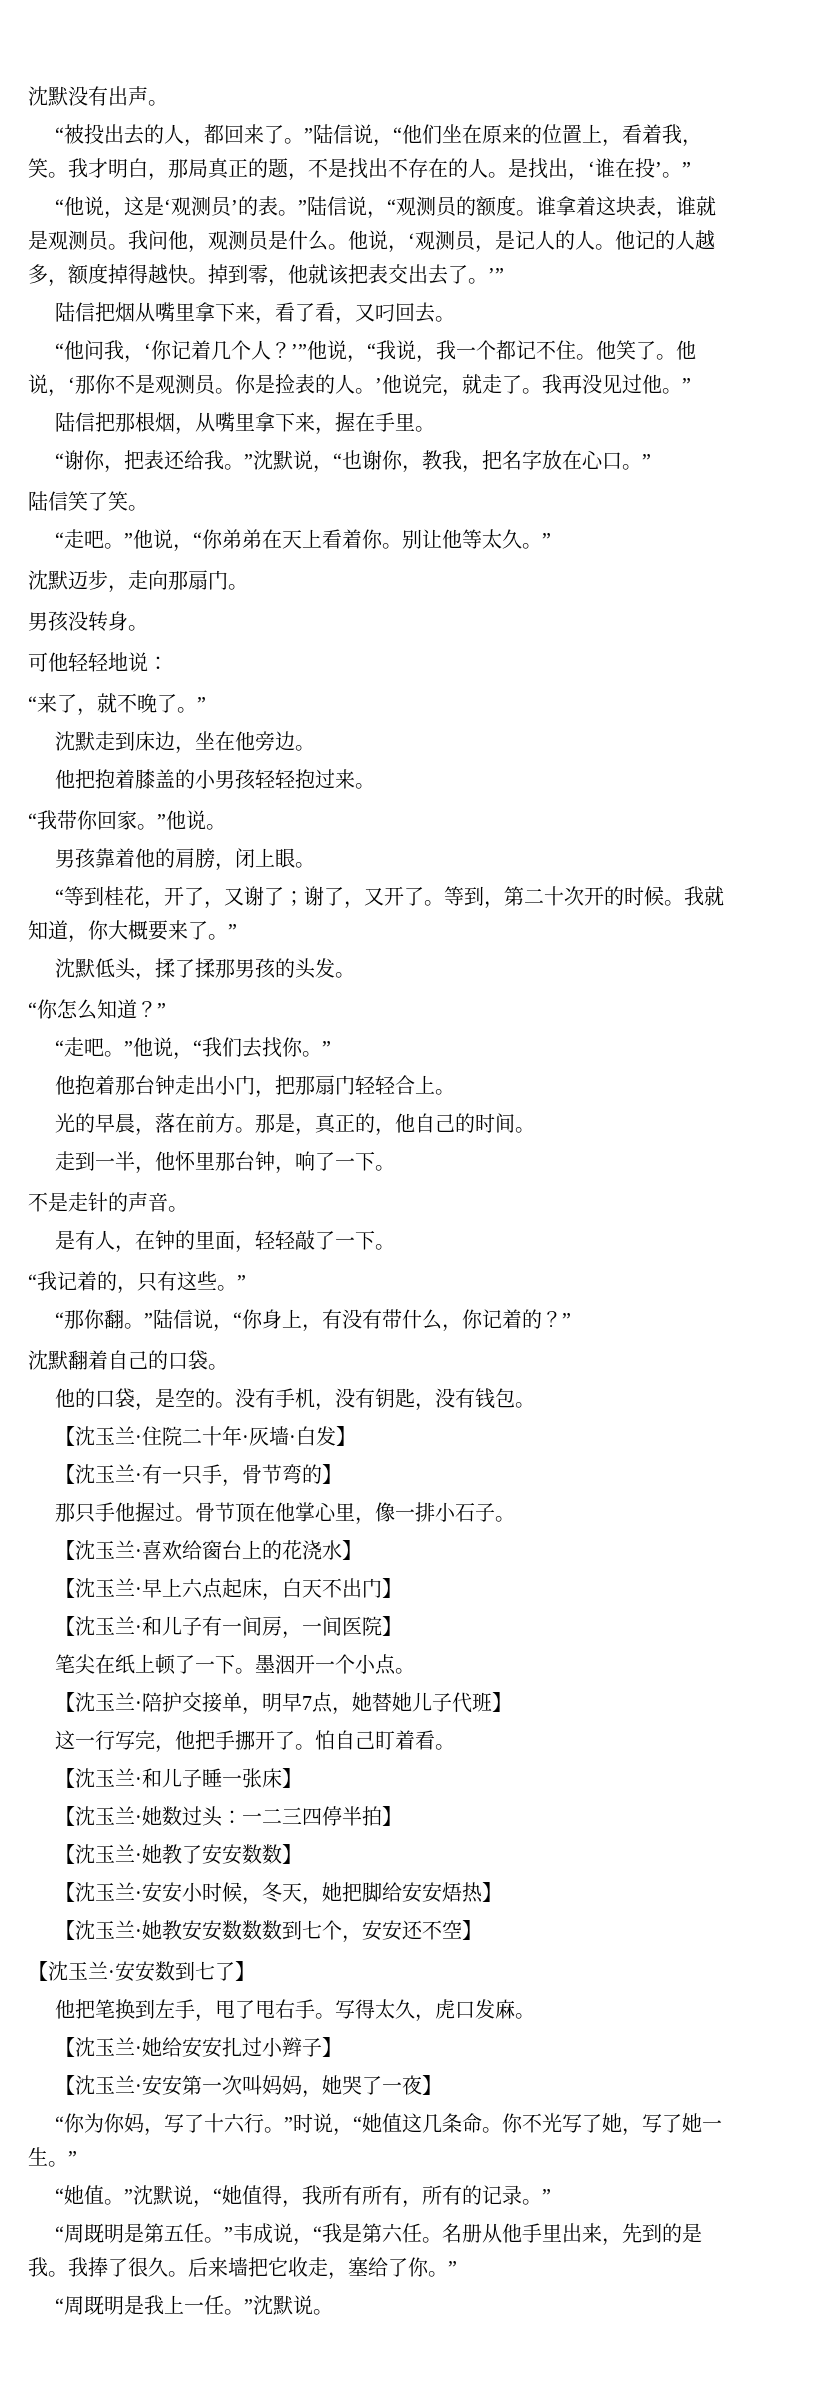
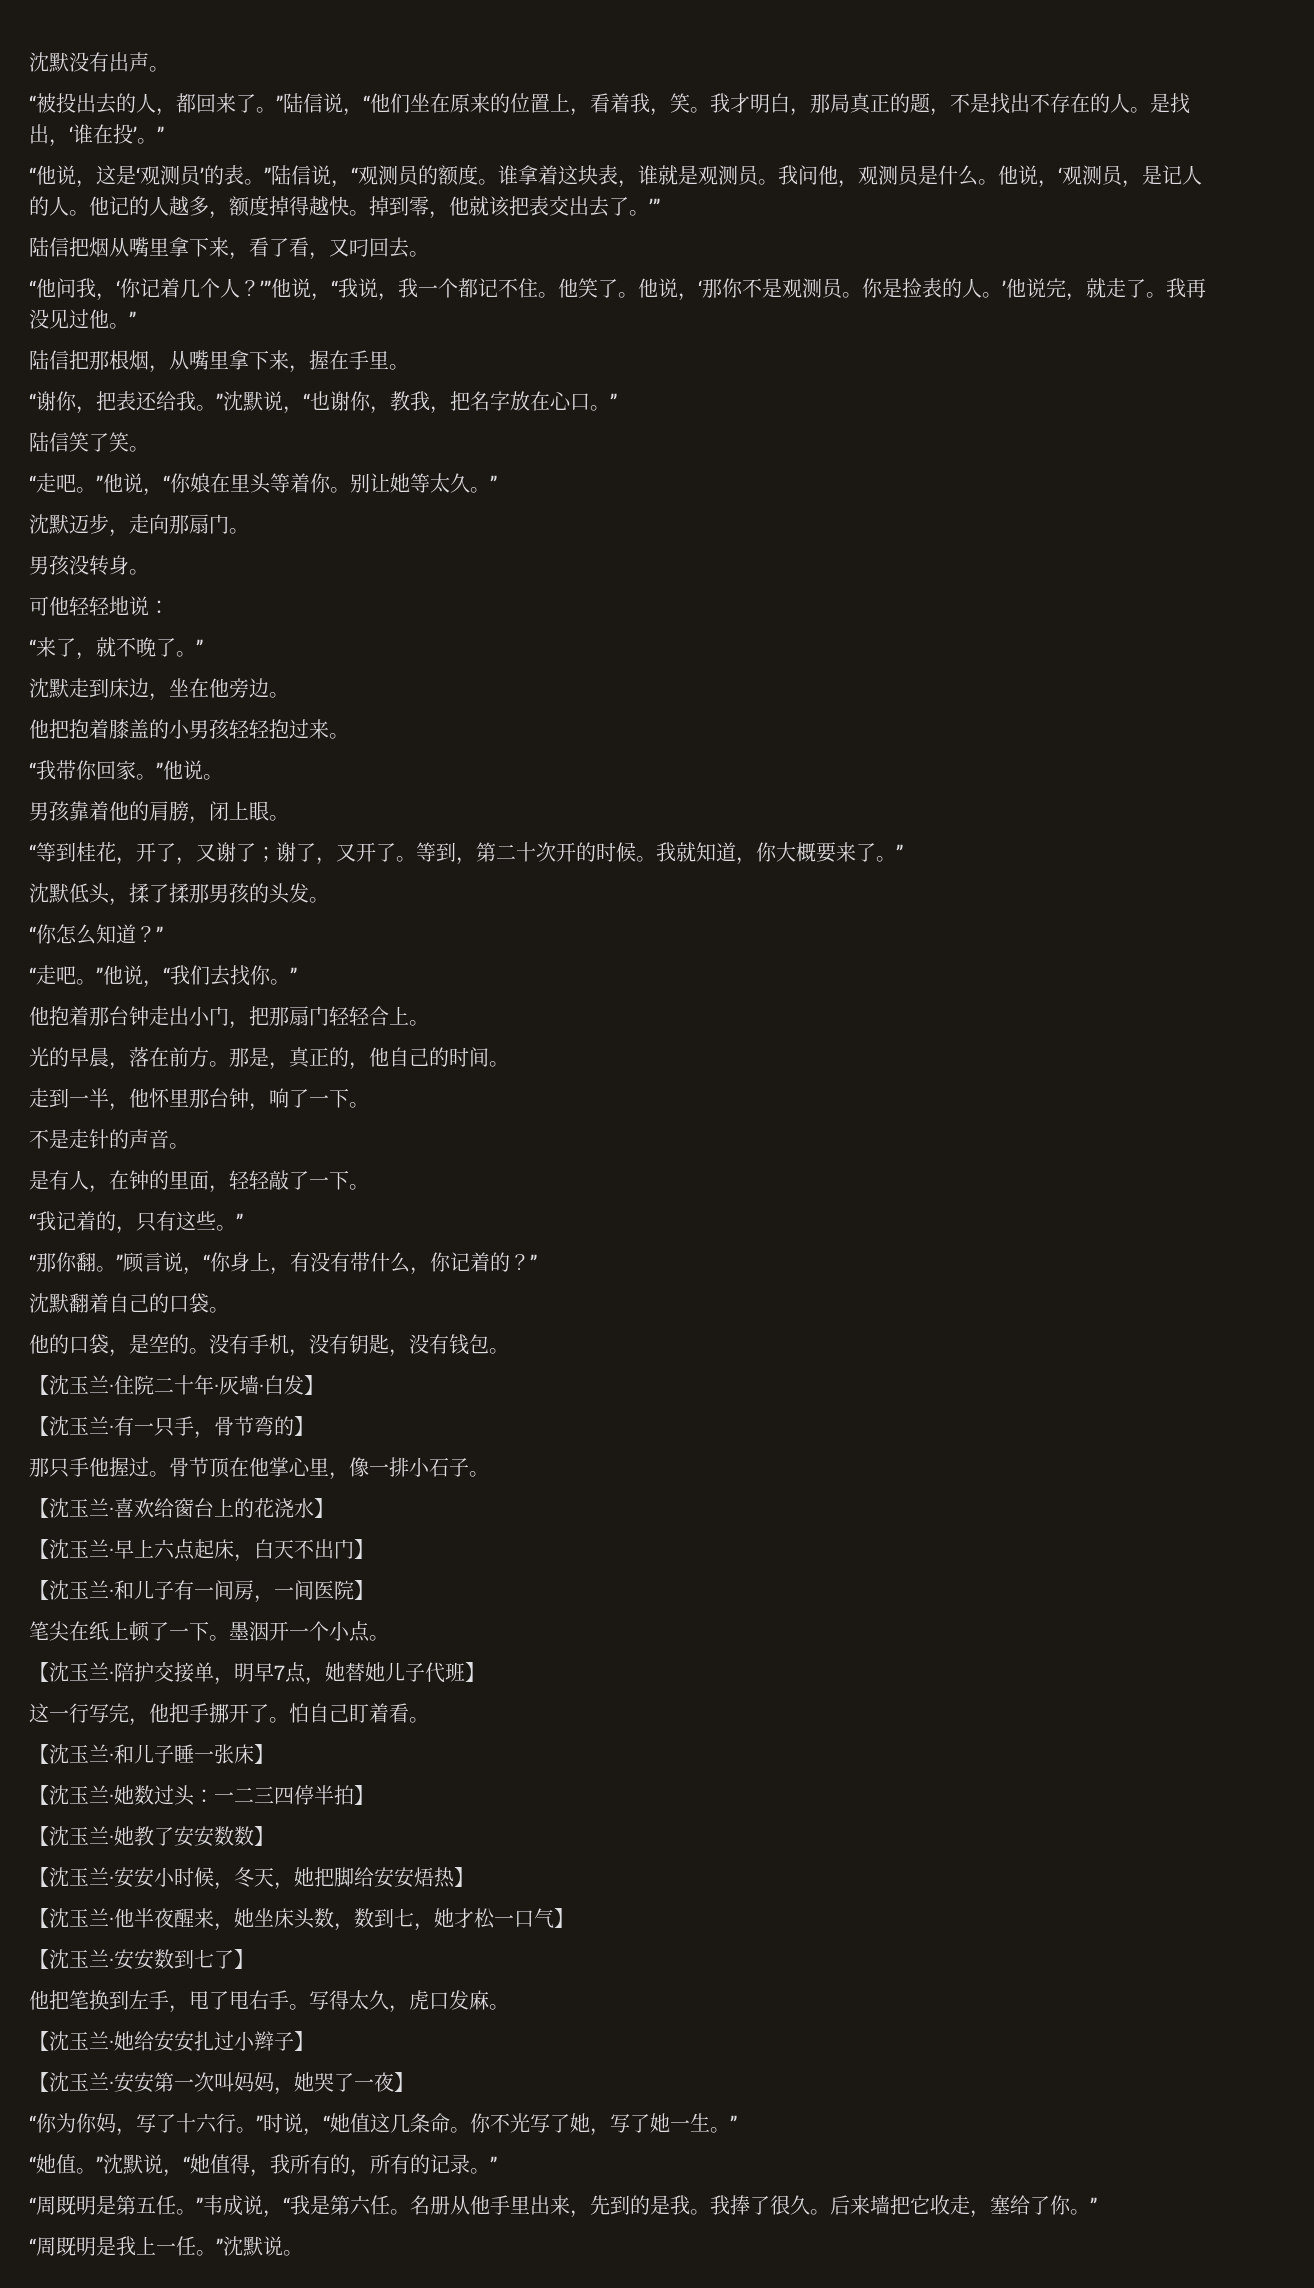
- “走吧。”他说，“你弟弟在天上看着你。
+ “走吧。”他说，“你娘在里头等着你。
- 别让他等太久。”
+ 别让她等太久。”
- “那你翻。”陆信说，“你身上，有没有带什么，你记着的？”
+ “那你翻。”顾言说，“你身上，有没有带什么，你记着的？”
- 【沈玉兰·她教安安数数数到七个，安安还不空】
+ 【沈玉兰·他半夜醒来，她坐床头数，数到七，她才松一口气】
- “她值。”沈默说，“她值得，我所有所有，所有的记录。”
+ “她值。”沈默说，“她值得，我所有的，所有的记录。”

